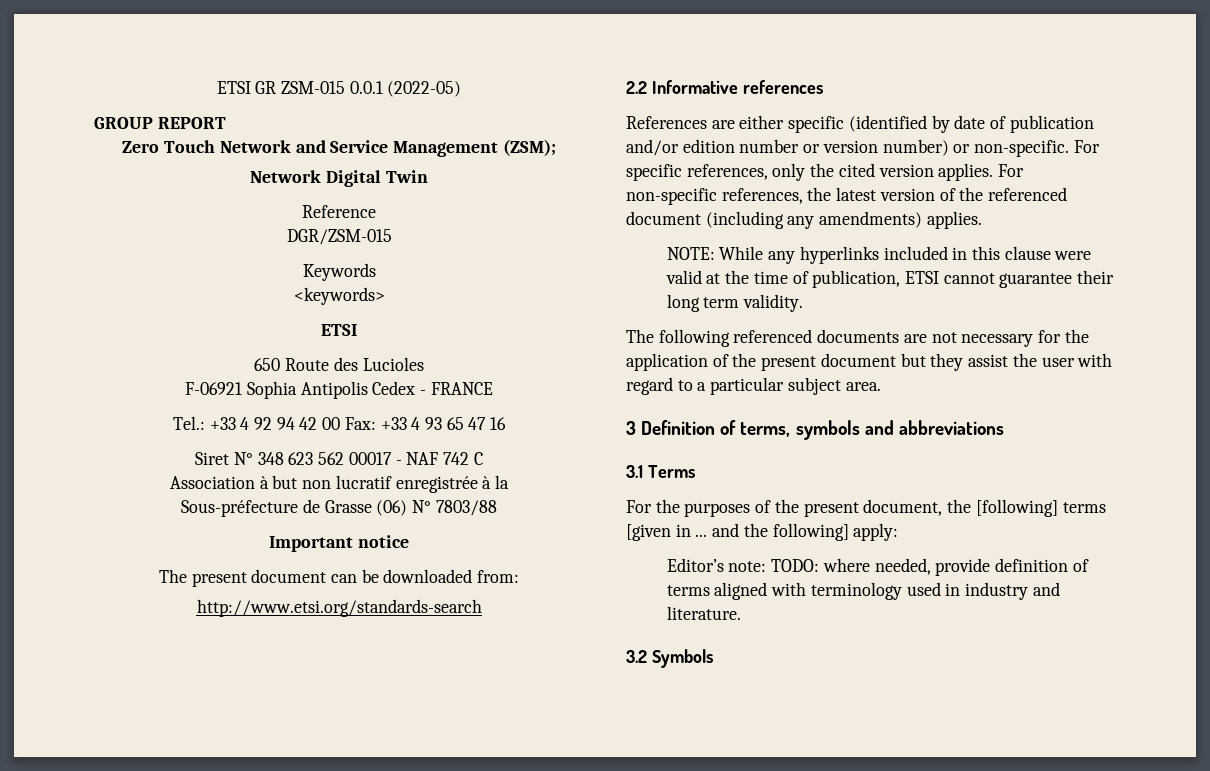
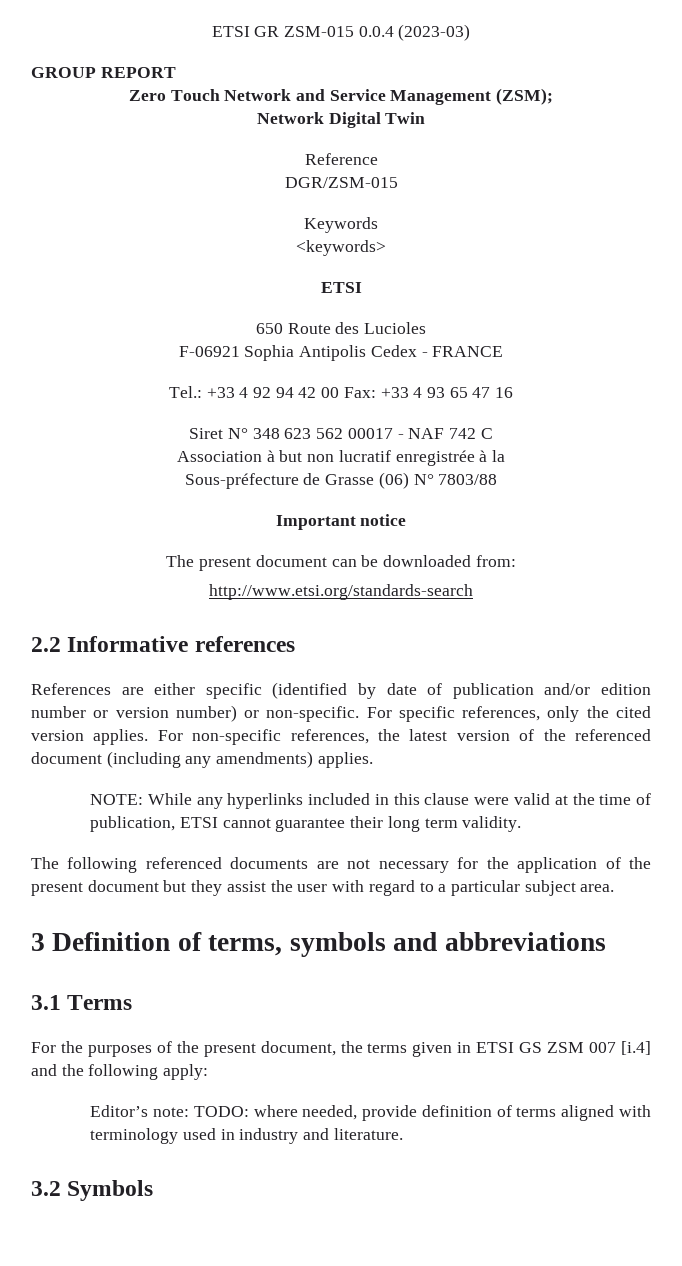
- ETSI GR ZSM-015 0.0.1 (2022-05)
+ ETSI GR ZSM-015 0.0.4 (2023-03)
- For the purposes of the present document, the [following] terms [given in ... and the following] apply:
+ For the purposes of the present document, the terms given in ETSI GS ZSM 007 [i.4] and the following apply:

